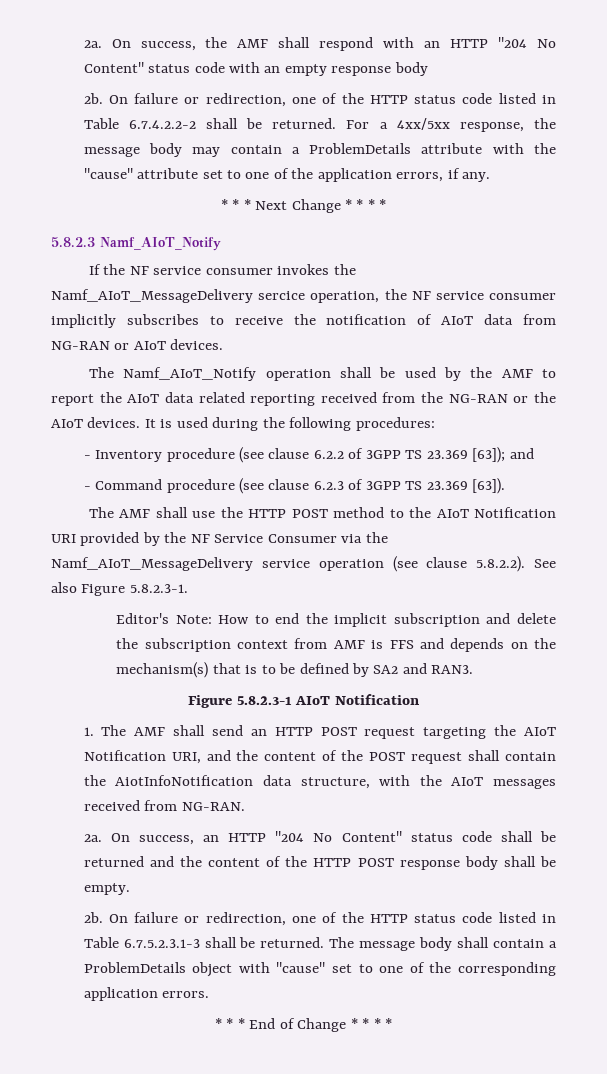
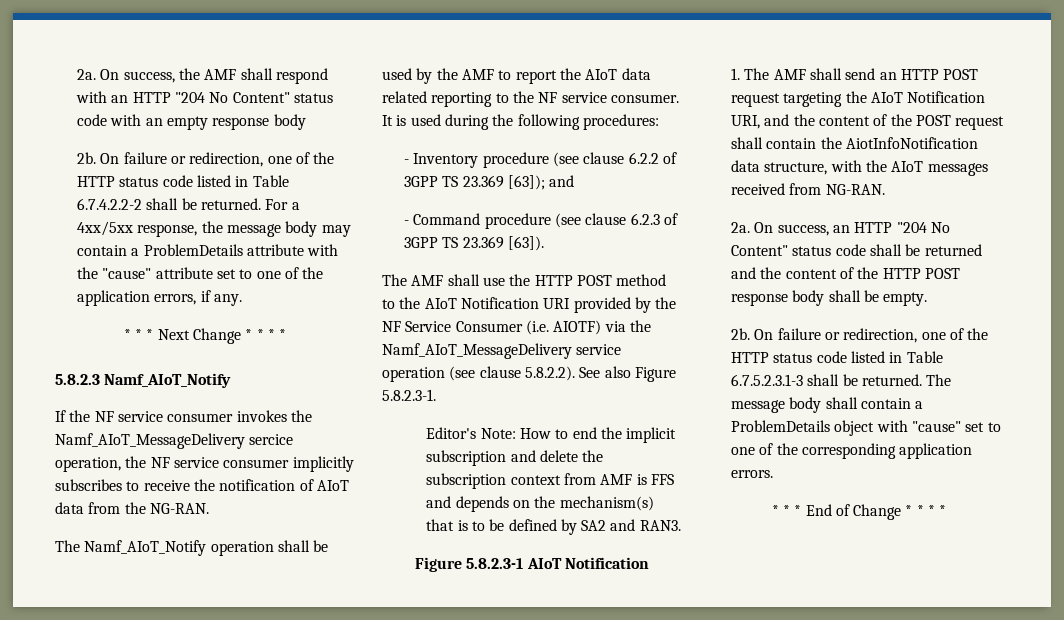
- If the NF service consumer invokes the Namf_AIoT_MessageDelivery sercice operation, the NF service consumer implicitly subscribes to receive the notification of AIoT data from NG-RAN or AIoT devices.
+ If the NF service consumer invokes the Namf_AIoT_MessageDelivery sercice operation, the NF service consumer implicitly subscribes to receive the notification of AIoT data from the NG-RAN.
- The Namf_AIoT_Notify operation shall be used by the AMF to report the AIoT data related reporting received from the NG-RAN or the AIoT devices.
+ The Namf_AIoT_Notify operation shall be used by the AMF to report the AIoT data related reporting to the NF service consumer.
- The AMF shall use the HTTP POST method to the AIoT Notification URI provided by the NF Service Consumer via the Namf_AIoT_MessageDelivery service operation (see clause 5.8.2.2). See also Figure 5.8.2.3-1.
+ The AMF shall use the HTTP POST method to the AIoT Notification URI provided by the NF Service Consumer (i.e. AIOTF) via the Namf_AIoT_MessageDelivery service operation (see clause 5.8.2.2). See also Figure 5.8.2.3-1.

